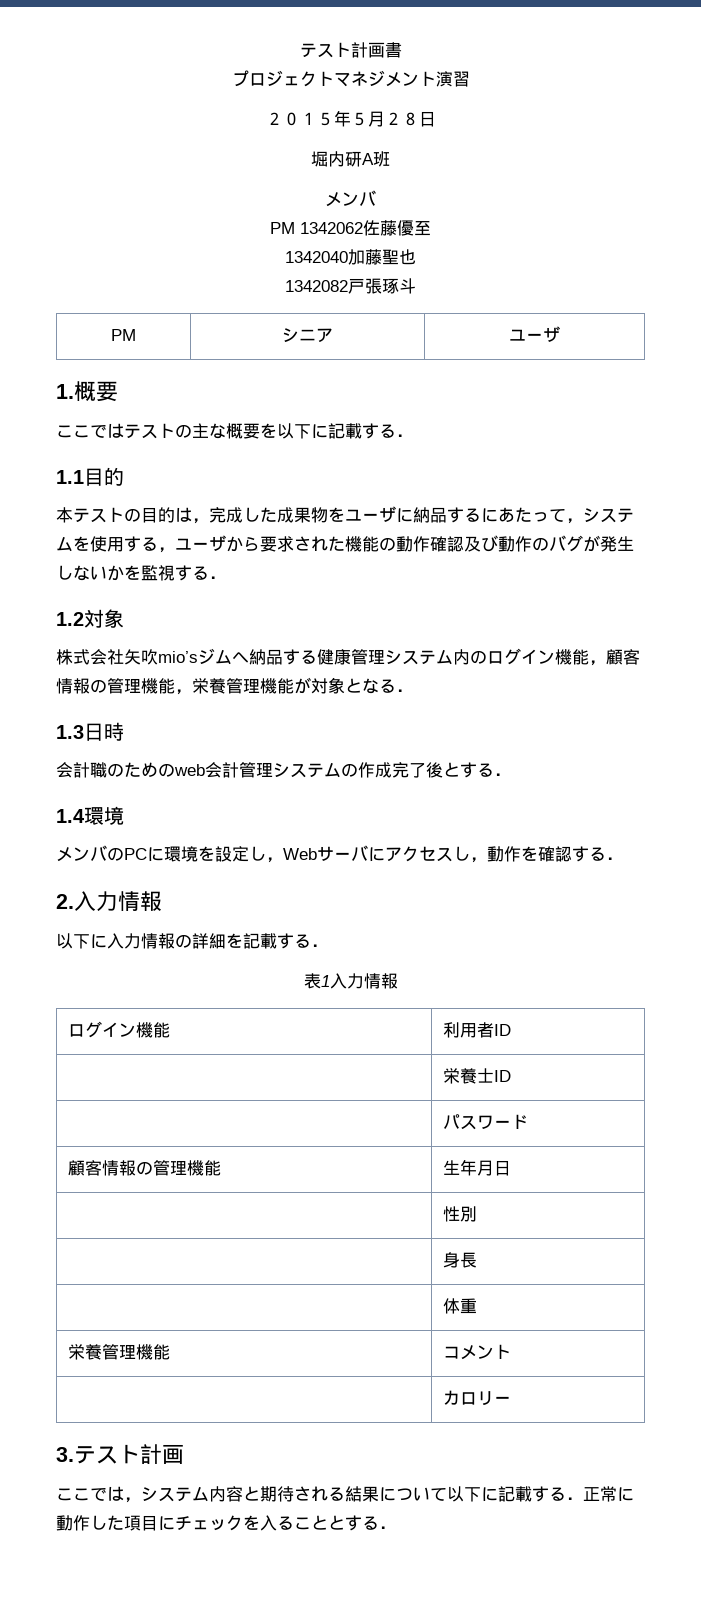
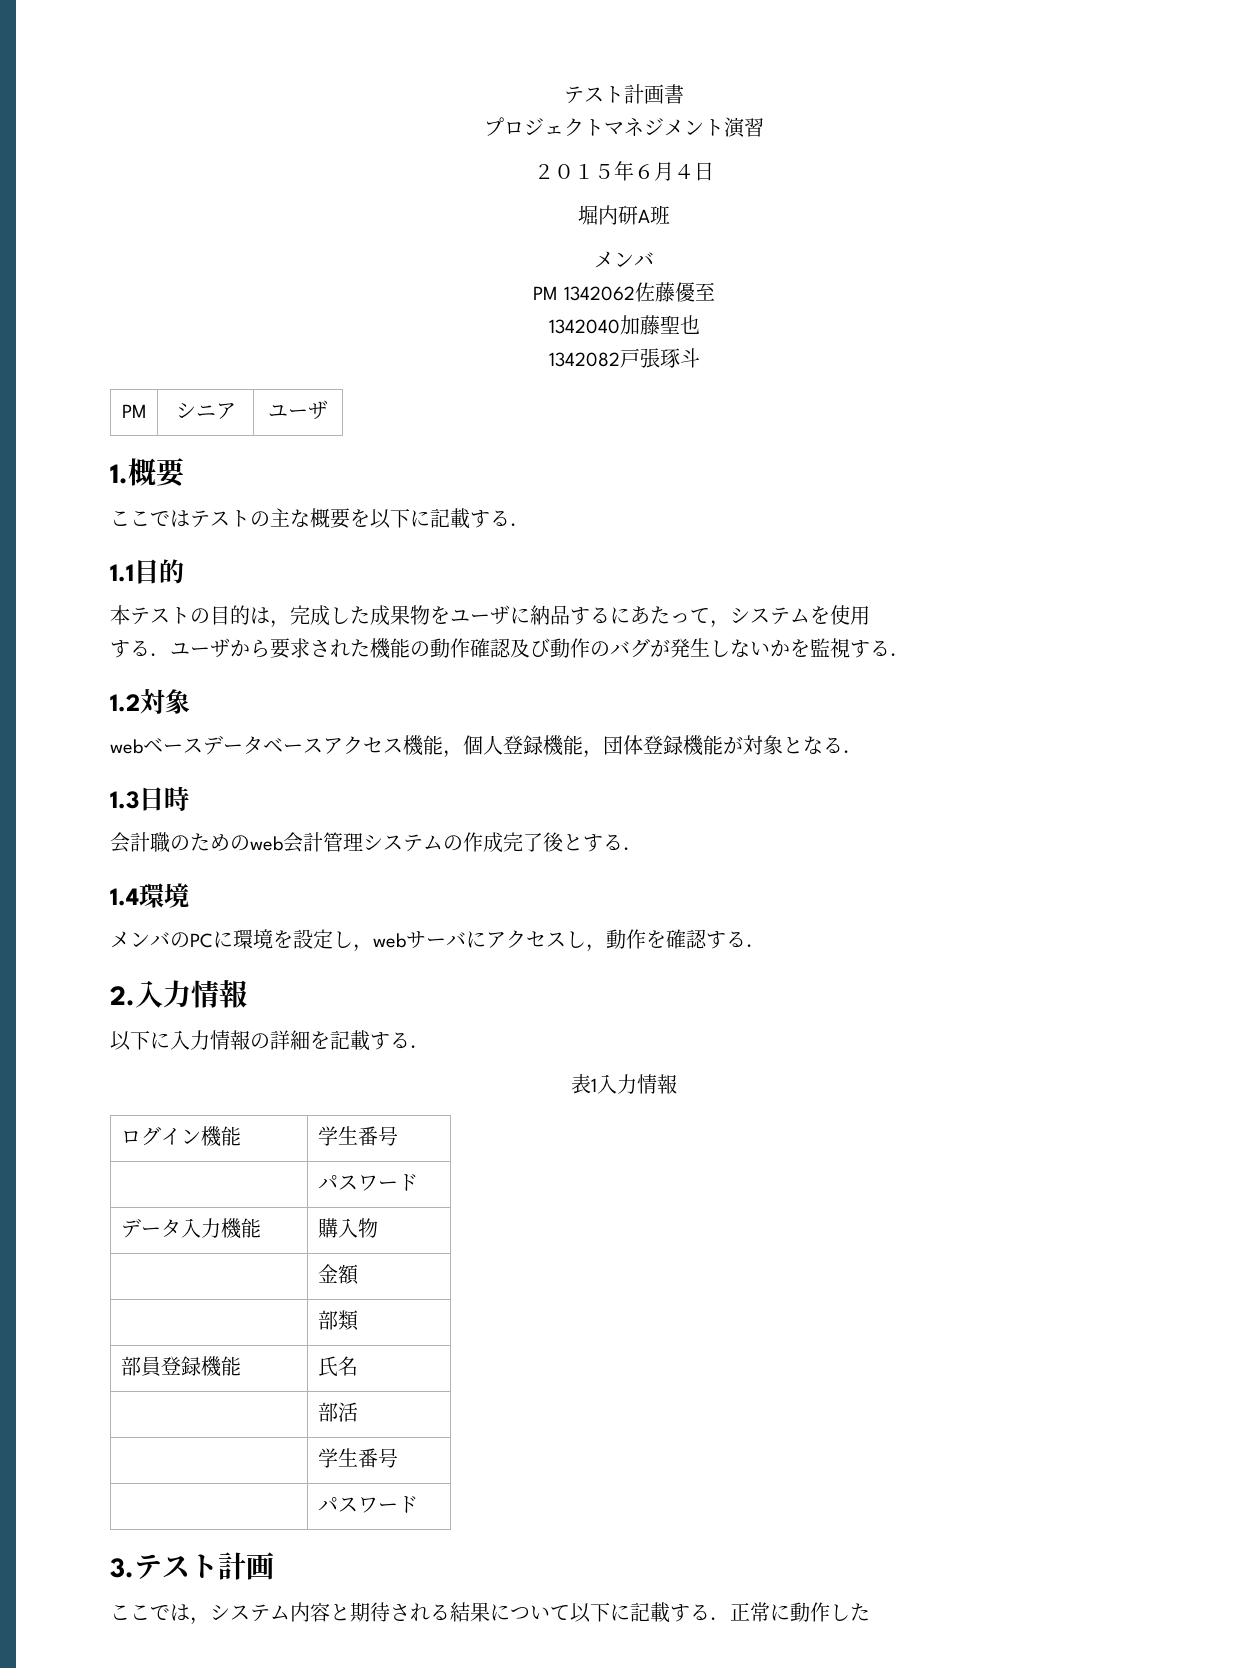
- ２０１５年５月２８日
+ ２０１５年６月４日
- 本テストの目的は，完成した成果物をユーザに納品するにあたって，システムを使用する，ユーザから要求された機能の動作確認及び動作のバグが発生しないかを監視する．
+ 本テストの目的は，完成した成果物をユーザに納品するにあたって，システムを使用
+ する．ユーザから要求された機能の動作確認及び動作のバグが発生しないかを監視する．
- 株式会社矢吹mio’sジムへ納品する健康管理システム内のログイン機能，顧客情報の管理機能，栄養管理機能が対象となる．
+ webベースデータベースアクセス機能，個人登録機能，団体登録機能が対象となる．
- メンバのPCに環境を設定し，Webサーバにアクセスし，動作を確認する．
+ メンバのPCに環境を設定し，webサーバにアクセスし，動作を確認する．
- ログイン機能 | 利用者ID
- | 栄養士ID
+ ログイン機能 | 学生番号
  | パスワード
- 顧客情報の管理機能 | 生年月日
- | 性別
- | 身長
- | 体重
- 栄養管理機能 | コメント
- | カロリー
+ データ入力機能 | 購入物
+ | 金額
+ | 部類
+ 部員登録機能 | 氏名
+ | 部活
+ | 学生番号
+ | パスワード
- ここでは，システム内容と期待される結果について以下に記載する．正常に動作した項目にチェックを入ることとする．
+ ここでは，システム内容と期待される結果について以下に記載する．正常に動作した

